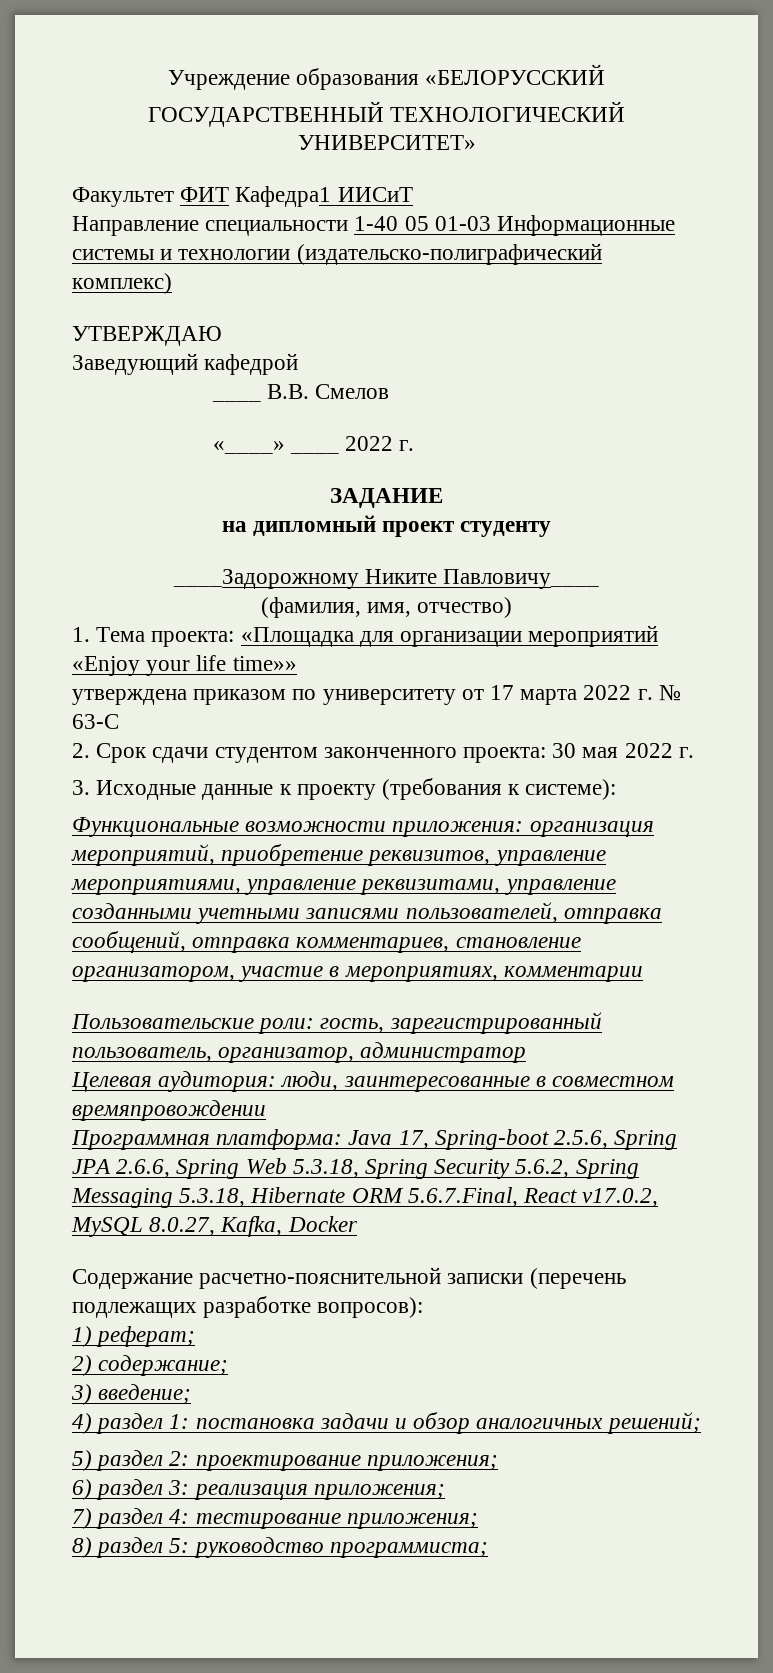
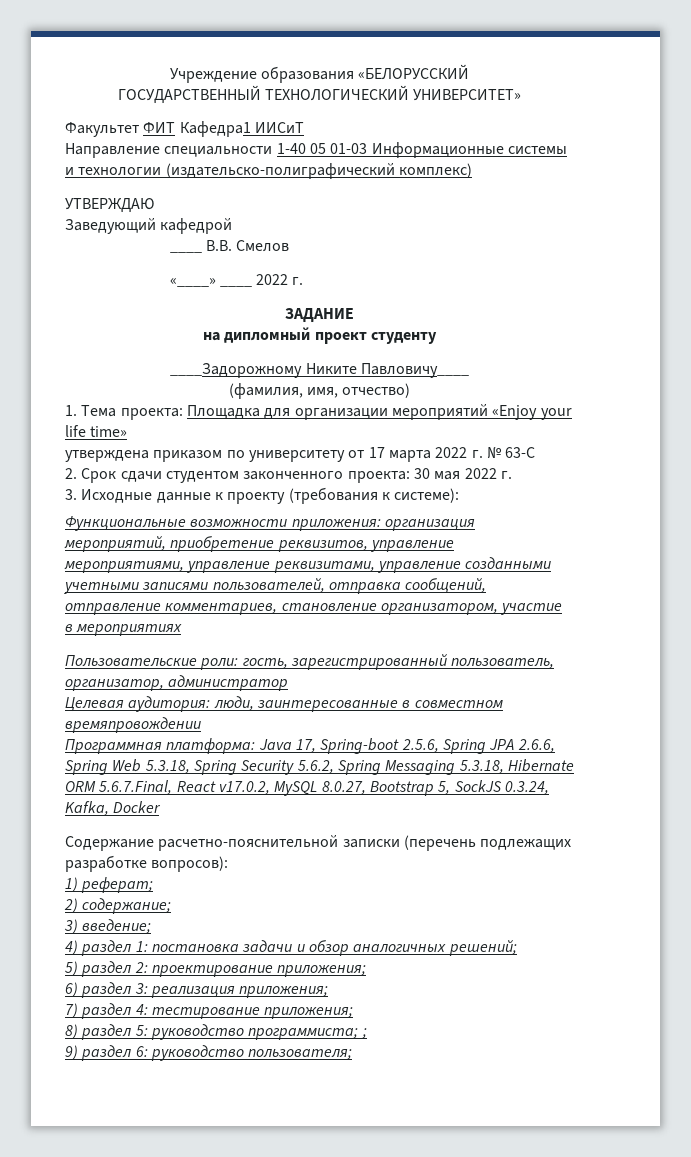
- 1. Тема проекта: «Площадка для организации мероприятий «Enjoy your life time»»
+ 1. Тема проекта: Площадка для организации мероприятий «Enjoy your life time»
- Функциональные возможности приложения: организация мероприятий, приобретение реквизитов, управление мероприятиями, управление реквизитами, управление созданными учетными записями пользователей, отправка сообщений, отправка комментариев, становление организатором, участие в мероприятиях, комментарии
+ Функциональные возможности приложения: организация мероприятий, приобретение реквизитов, управление мероприятиями, управление реквизитами, управление созданными учетными записями пользователей, отправка сообщений, отправление комментариев, становление организатором, участие в мероприятиях
- Программная платформа: Java 17, Spring-boot 2.5.6, Spring JPA 2.6.6, Spring Web 5.3.18, Spring Security 5.6.2, Spring Messaging 5.3.18, Hibernate ORM 5.6.7.Final, React v17.0.2, MySQL 8.0.27, Kafka, Docker
+ Программная платформа: Java 17, Spring-boot 2.5.6, Spring JPA 2.6.6, Spring Web 5.3.18, Spring Security 5.6.2, Spring Messaging 5.3.18, Hibernate ORM 5.6.7.Final, React v17.0.2, MySQL 8.0.27, Bootstrap 5, SockJS 0.3.24, Kafka, Docker
- 8) раздел 5: руководство программиста;
+ 8) раздел 5: руководство программиста; ;
+ 9) раздел 6: руководство пользователя;

